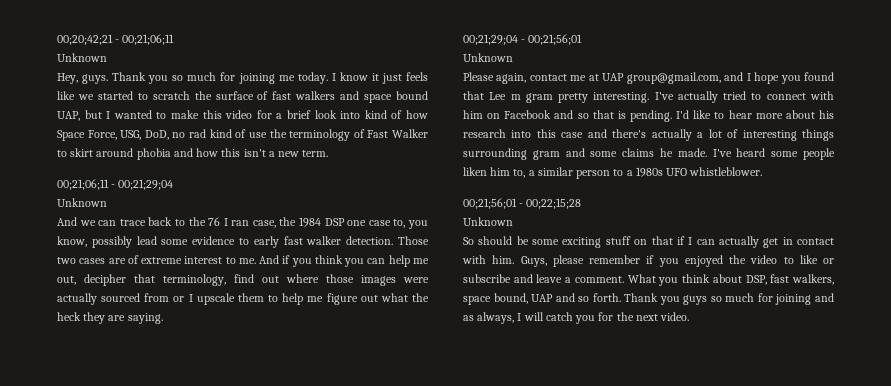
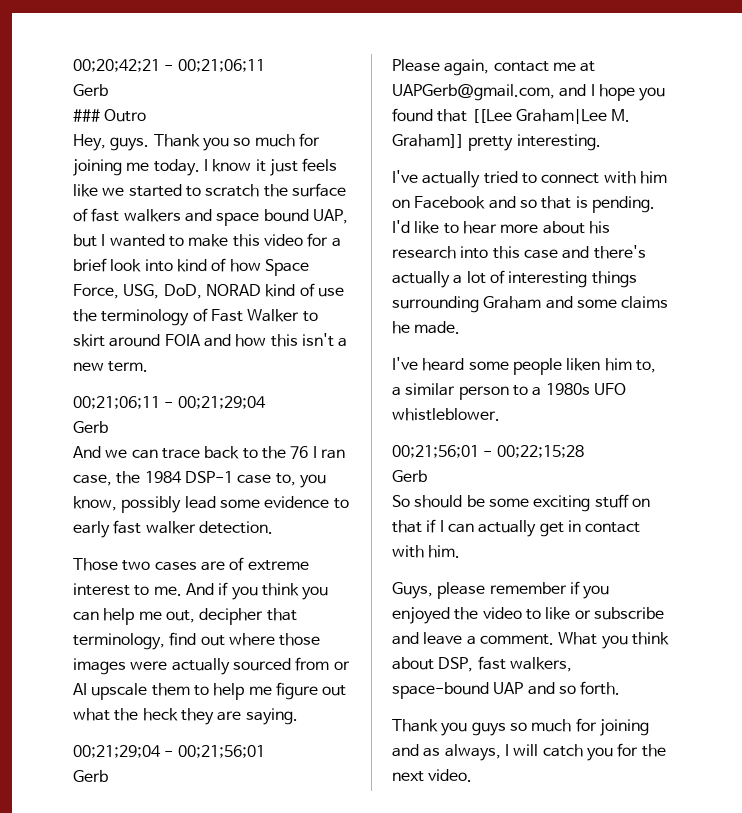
  00;20;42;21 - 00;21;06;11
- Unknown
+ Gerb
+ ### Outro
- I know it just feels like we started to scratch the surface of fast walkers and space bound UAP, but I wanted to make this video for a brief look into kind of how Space Force, USG, DoD, no rad kind of use the terminology of Fast Walker to skirt around phobia and how this isn't a new term.
+ I know it just feels like we started to scratch the surface of fast walkers and space bound UAP, but I wanted to make this video for a brief look into kind of how Space Force, USG, DoD, NORAD kind of use the terminology of Fast Walker to skirt around FOIA and how this isn't a new term.
  00;21;06;11 - 00;21;29;04
- Unknown
+ Gerb
- And we can trace back to the 76 I ran case, the 1984 DSP one case to, you know, possibly lead some evidence to early fast walker detection. Those two cases are of extreme interest to me.
+ And we can trace back to the 76 I ran case, the 1984 DSP-1 case to, you know, possibly lead some evidence to early fast walker detection.
+ Those two cases are of extreme interest to me.
- And if you think you can help me out, decipher that terminology, find out where those images were actually sourced from or I upscale them to help me figure out what the heck they are saying.
+ And if you think you can help me out, decipher that terminology, find out where those images were actually sourced from or AI upscale them to help me figure out what the heck they are saying.
  00;21;29;04 - 00;21;56;01
- Unknown
+ Gerb
- Please again, contact me at UAP group@gmail.com, and I hope you found that Lee m gram pretty interesting. I've actually tried to connect with him on Facebook and so that is pending.
+ Please again, contact me at UAPGerb@gmail.com, and I hope you found that [[Lee Graham|Lee M. Graham]] pretty interesting.
+ I've actually tried to connect with him on Facebook and so that is pending.
- I'd like to hear more about his research into this case and there's actually a lot of interesting things surrounding gram and some claims he made. I've heard some people liken him to, a similar person to a 1980s UFO whistleblower.
+ I'd like to hear more about his research into this case and there's actually a lot of interesting things surrounding Graham and some claims he made.
+ I've heard some people liken him to, a similar person to a 1980s UFO whistleblower.
  00;21;56;01 - 00;22;15;28
- Unknown
+ Gerb
- So should be some exciting stuff on that if I can actually get in contact with him. Guys, please remember if you enjoyed the video to like or subscribe and leave a comment.
+ So should be some exciting stuff on that if I can actually get in contact with him.
+ Guys, please remember if you enjoyed the video to like or subscribe and leave a comment.
- What you think about DSP, fast walkers, space bound, UAP and so forth. Thank you guys so much for joining and as always, I will catch you for the next video.
+ What you think about DSP, fast walkers, space-bound UAP and so forth.
+ Thank you guys so much for joining and as always, I will catch you for the next video.

